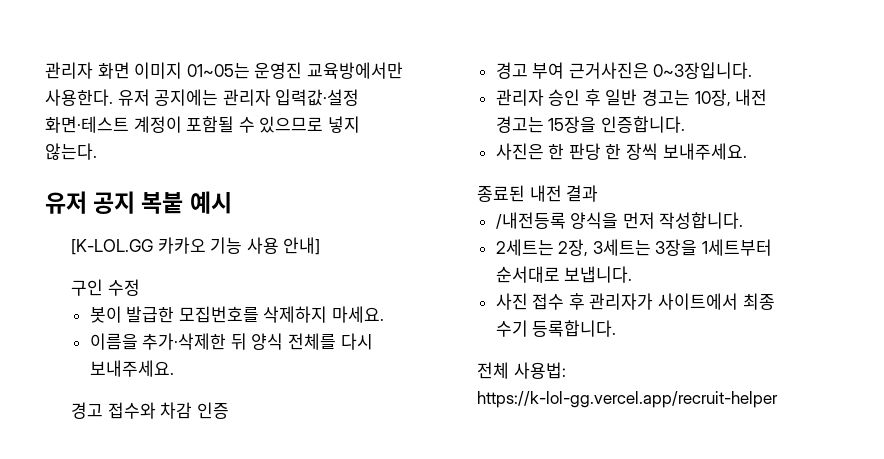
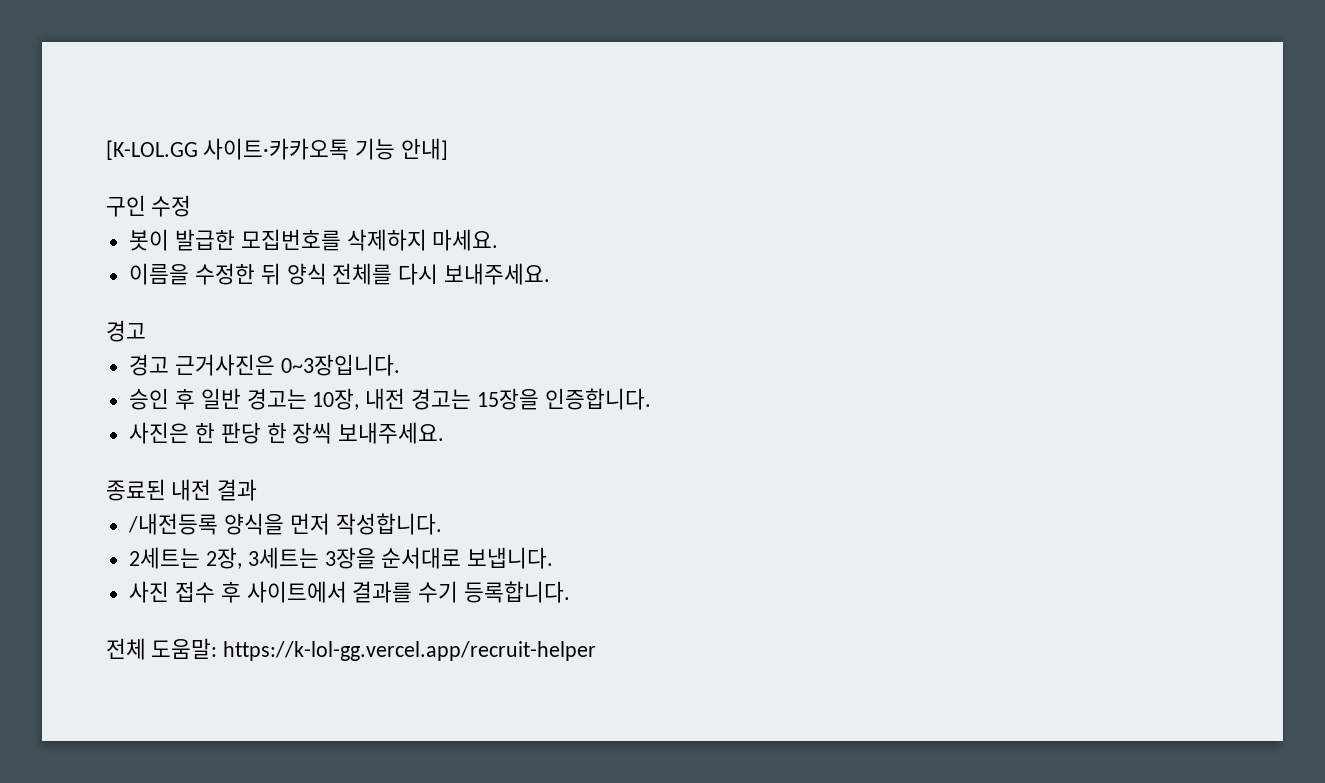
- 관리자 화면 이미지 01~05는 운영진 교육방에서만 사용한다. 유저 공지에는 관리자 입력값·설정 화면·테스트 계정이 포함될 수 있으므로 넣지 않는다.
- 유저 공지 복붙 예시
- [K-LOL.GG 카카오 기능 사용 안내]
+ [K-LOL.GG 사이트·카카오톡 기능 안내]
- 이름을 추가·삭제한 뒤 양식 전체를 다시 보내주세요.
- 경고 접수와 차감 인증
- 경고 부여 근거사진은 0~3장입니다.
+ 이름을 수정한 뒤 양식 전체를 다시 보내주세요.
+ 경고
+ 경고 근거사진은 0~3장입니다.
- 관리자 승인 후 일반 경고는 10장, 내전 경고는 15장을 인증합니다.
+ 승인 후 일반 경고는 10장, 내전 경고는 15장을 인증합니다.
- 2세트는 2장, 3세트는 3장을 1세트부터 순서대로 보냅니다.
+ 2세트는 2장, 3세트는 3장을 순서대로 보냅니다.
- 사진 접수 후 관리자가 사이트에서 최종 수기 등록합니다.
+ 사진 접수 후 사이트에서 결과를 수기 등록합니다.
- 전체 사용법: https://k-lol-gg.vercel.app/recruit-helper
+ 전체 도움말: https://k-lol-gg.vercel.app/recruit-helper

